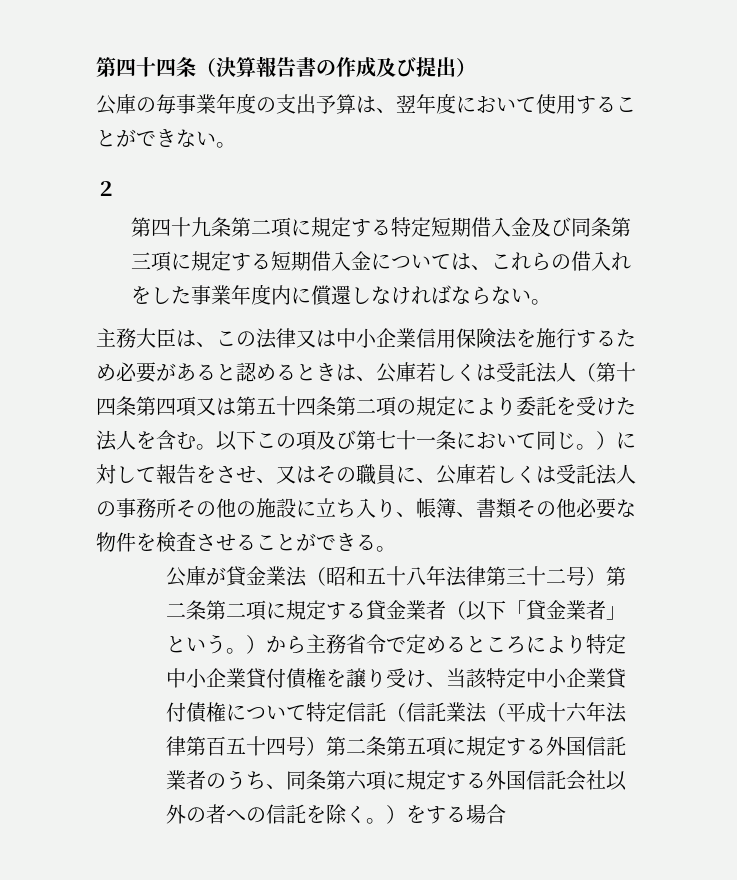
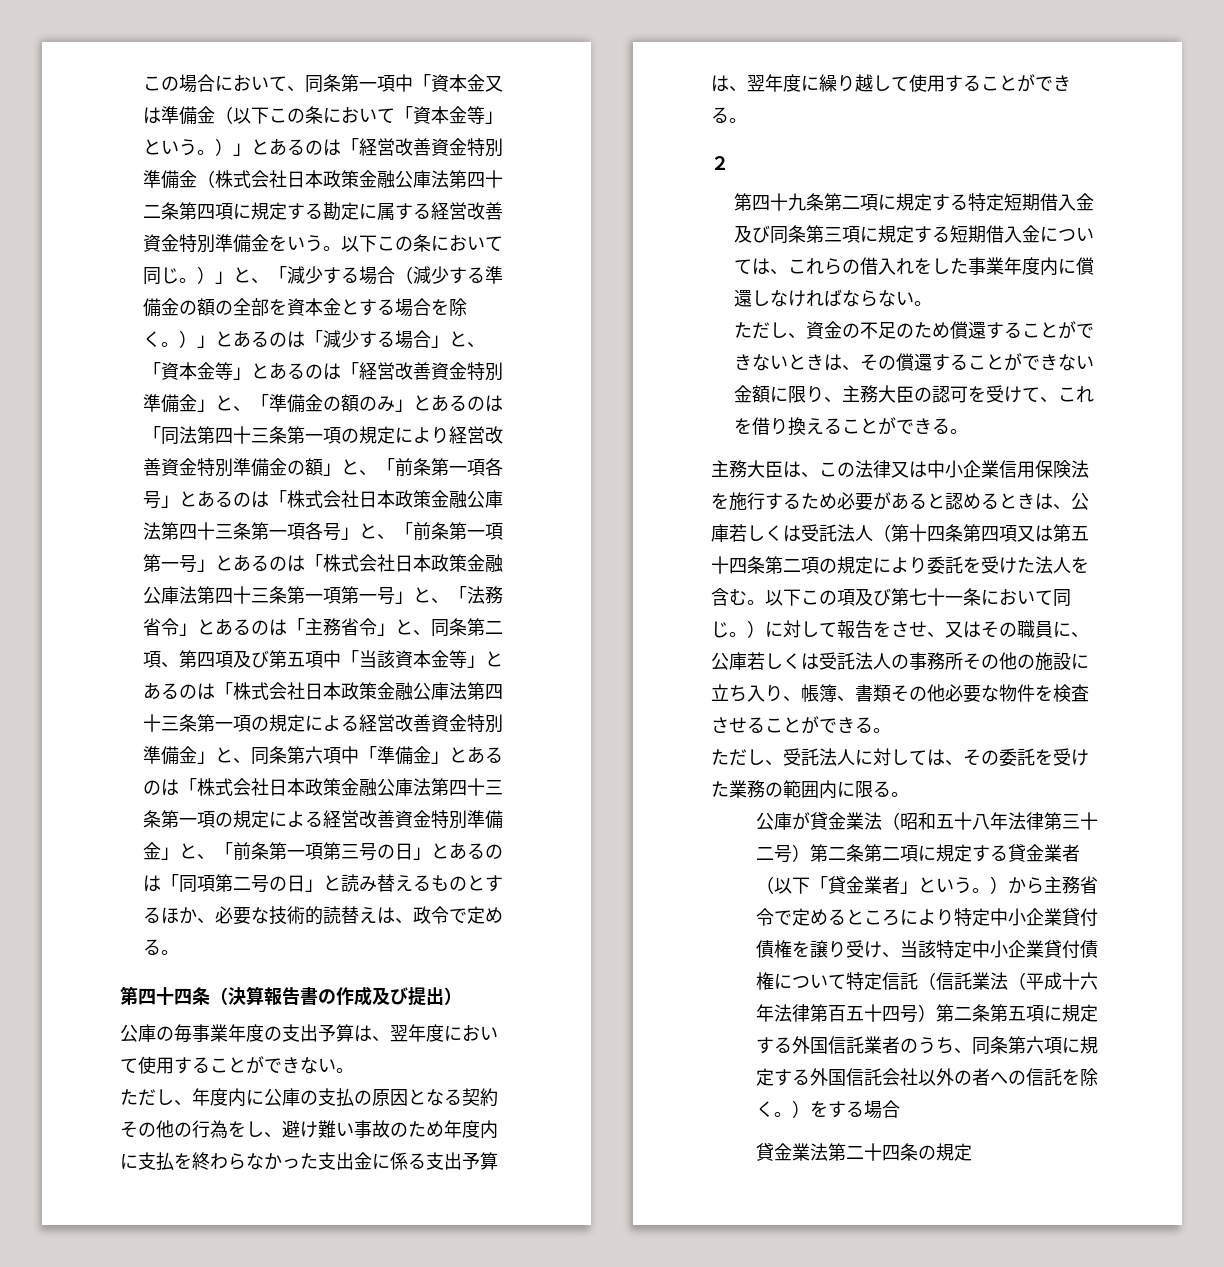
+ この場合において、同条第一項中「資本金又は準備金（以下この条において「資本金等」という。）」とあるのは「経営改善資金特別準備金（株式会社日本政策金融公庫法第四十二条第四項に規定する勘定に属する経営改善資金特別準備金をいう。以下この条において同じ。）」と、「減少する場合（減少する準備金の額の全部を資本金とする場合を除く。）」とあるのは「減少する場合」と、「資本金等」とあるのは「経営改善資金特別準備金」と、「準備金の額のみ」とあるのは「同法第四十三条第一項の規定により経営改善資金特別準備金の額」と、「前条第一項各号」とあるのは「株式会社日本政策金融公庫法第四十三条第一項各号」と、「前条第一項第一号」とあるのは「株式会社日本政策金融公庫法第四十三条第一項第一号」と、「法務省令」とあるのは「主務省令」と、同条第二項、第四項及び第五項中「当該資本金等」とあるのは「株式会社日本政策金融公庫法第四十三条第一項の規定による経営改善資金特別準備金」と、同条第六項中「準備金」とあるのは「株式会社日本政策金融公庫法第四十三条第一項の規定による経営改善資金特別準備金」と、「前条第一項第三号の日」とあるのは「同項第二号の日」と読み替えるものとするほか、必要な技術的読替えは、政令で定める。
+ ただし、年度内に公庫の支払の原因となる契約その他の行為をし、避け難い事故のため年度内に支払を終わらなかった支出金に係る支出予算は、翌年度に繰り越して使用することができる。
+ ただし、資金の不足のため償還することができないときは、その償還することができない金額に限り、主務大臣の認可を受けて、これを借り換えることができる。
+ ただし、受託法人に対しては、その委託を受けた業務の範囲内に限る。
+ 貸金業法第二十四条の規定

